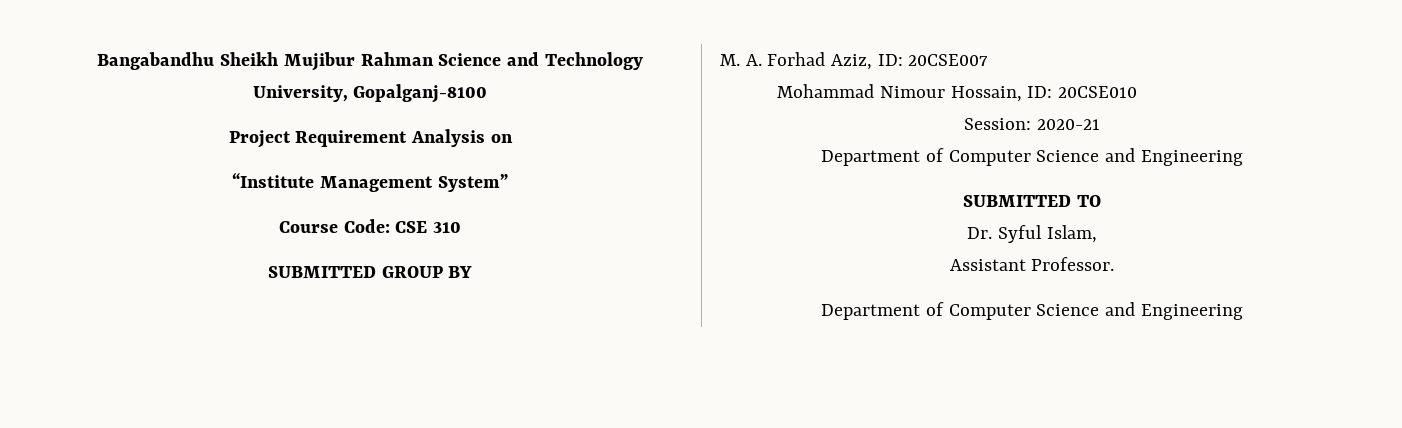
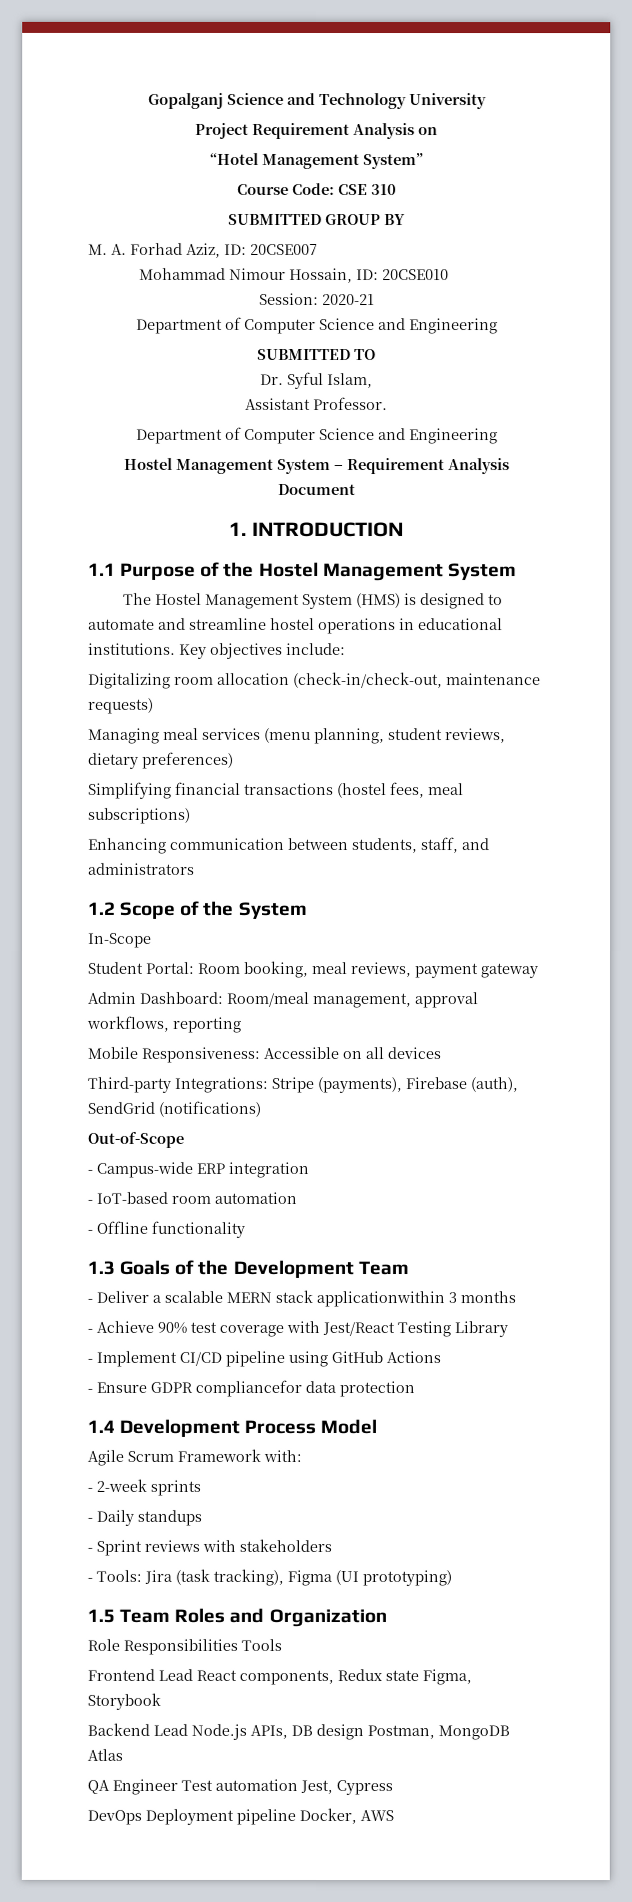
- Bangabandhu Sheikh Mujibur Rahman Science and Technology University, Gopalganj-8100
+ Gopalganj Science and Technology University
- “Institute Management System”
+ “Hotel Management System”
+ Hostel Management System – Requirement Analysis Document
+ 1. INTRODUCTION
+ 1.1 Purpose of the Hostel Management System
+ The Hostel Management System (HMS) is designed to automate and streamline hostel operations in educational institutions. Key objectives include:
+ Digitalizing room allocation (check-in/check-out, maintenance requests)
+ Managing meal services (menu planning, student reviews, dietary preferences)
+ Simplifying financial transactions (hostel fees, meal subscriptions)
+ Enhancing communication between students, staff, and administrators
+ 1.2 Scope of the System
+ In-Scope
+ Student Portal: Room booking, meal reviews, payment gateway
+ Admin Dashboard: Room/meal management, approval workflows, reporting
+ Mobile Responsiveness: Accessible on all devices
+ Third-party Integrations: Stripe (payments), Firebase (auth), SendGrid (notifications)
+ Out-of-Scope
+ - Campus-wide ERP integration
+ - IoT-based room automation
+ - Offline functionality
+ 1.3 Goals of the Development Team
+ - Deliver a scalable MERN stack applicationwithin 3 months
+ - Achieve 90% test coverage with Jest/React Testing Library
+ - Implement CI/CD pipeline using GitHub Actions
+ - Ensure GDPR compliancefor data protection
+ 1.4 Development Process Model
+ Agile Scrum Framework with:
+ - 2-week sprints
+ - Daily standups
+ - Sprint reviews with stakeholders
+ - Tools: Jira (task tracking), Figma (UI prototyping)
+ 1.5 Team Roles and Organization
+ Role Responsibilities Tools
+ Frontend Lead React components, Redux state Figma, Storybook
+ Backend Lead Node.js APIs, DB design Postman, MongoDB Atlas
+ QA Engineer Test automation Jest, Cypress
+ DevOps Deployment pipeline Docker, AWS

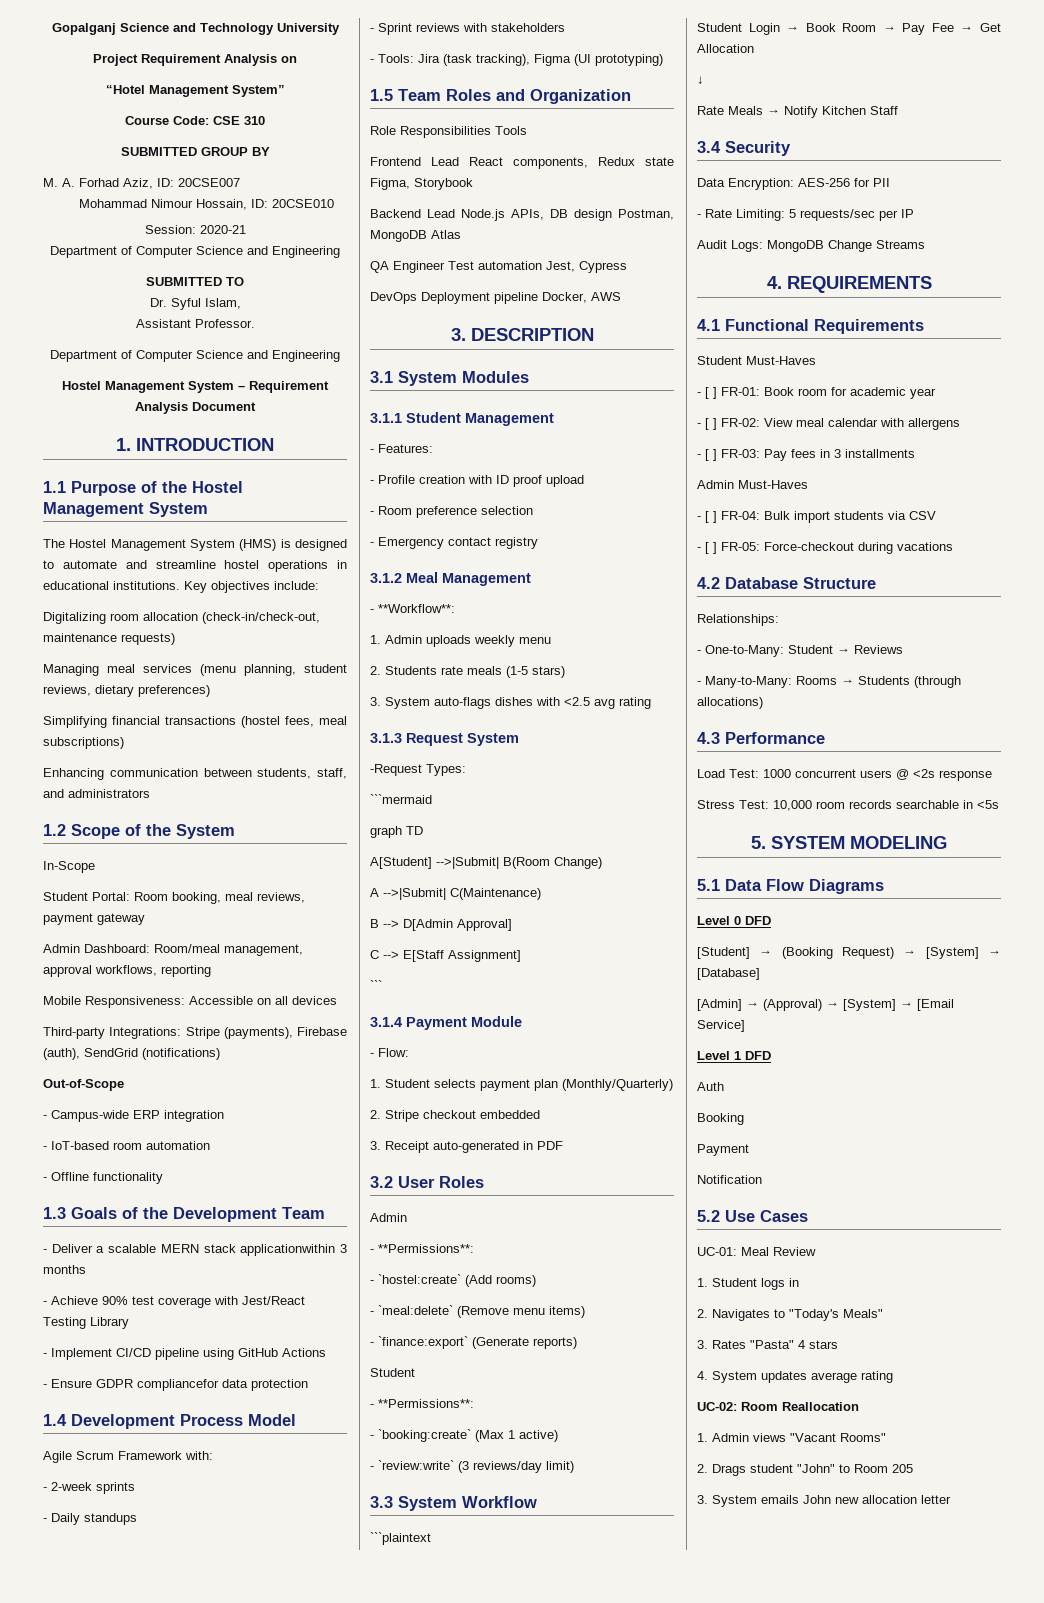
+ 3. DESCRIPTION
+ 3.1 System Modules
+ 3.1.1 Student Management
+ - Features:
+ - Profile creation with ID proof upload
+ - Room preference selection
+ - Emergency contact registry
+ 3.1.2 Meal Management
+ - **Workflow**:
+ 1. Admin uploads weekly menu
+ 2. Students rate meals (1-5 stars)
+ 3. System auto-flags dishes with <2.5 avg rating
+ 3.1.3 Request System
+ -Request Types:
+ ```mermaid
+ graph TD
+ A[Student] -->|Submit| B(Room Change)
+ A -->|Submit| C(Maintenance)
+ B --> D[Admin Approval]
+ C --> E[Staff Assignment]
+ ```
+ 3.1.4 Payment Module
+ - Flow:
+ 1. Student selects payment plan (Monthly/Quarterly)
+ 2. Stripe checkout embedded
+ 3. Receipt auto-generated in PDF
+ 3.2 User Roles
+ Admin
+ - **Permissions**:
+ - `hostel:create` (Add rooms)
+ - `meal:delete` (Remove menu items)
+ - `finance:export` (Generate reports)
+ Student
+ - **Permissions**:
+ - `booking:create` (Max 1 active)
+ - `review:write` (3 reviews/day limit)
+ 3.3 System Workflow
+ ```plaintext
+ Student Login → Book Room → Pay Fee → Get Allocation
+ ↓
+ Rate Meals → Notify Kitchen Staff
+ 3.4 Security
+ Data Encryption: AES-256 for PII
+ - Rate Limiting: 5 requests/sec per IP
+ Audit Logs: MongoDB Change Streams
+ 4. REQUIREMENTS
+ 4.1 Functional Requirements
+ Student Must-Haves
+ - [ ] FR-01: Book room for academic year
+ - [ ] FR-02: View meal calendar with allergens
+ - [ ] FR-03: Pay fees in 3 installments
+ Admin Must-Haves
+ - [ ] FR-04: Bulk import students via CSV
+ - [ ] FR-05: Force-checkout during vacations
+ 4.2 Database Structure
+ Relationships:
+ - One-to-Many: Student → Reviews
+ - Many-to-Many: Rooms → Students (through allocations)
+ 4.3 Performance
+ Load Test: 1000 concurrent users @ <2s response
+ Stress Test: 10,000 room records searchable in <5s
+ 5. SYSTEM MODELING
+ 5.1 Data Flow Diagrams
+ Level 0 DFD
+ [Student] → (Booking Request) → [System] → [Database]
+ [Admin] → (Approval) → [System] → [Email Service]
+ Level 1 DFD
+ Auth
+ Booking
+ Payment
+ Notification
+ 5.2 Use Cases
+ UC-01: Meal Review
+ 1. Student logs in
+ 2. Navigates to "Today's Meals"
+ 3. Rates "Pasta" 4 stars
+ 4. System updates average rating
+ UC-02: Room Reallocation
+ 1. Admin views "Vacant Rooms"
+ 2. Drags student "John" to Room 205
+ 3. System emails John new allocation letter

